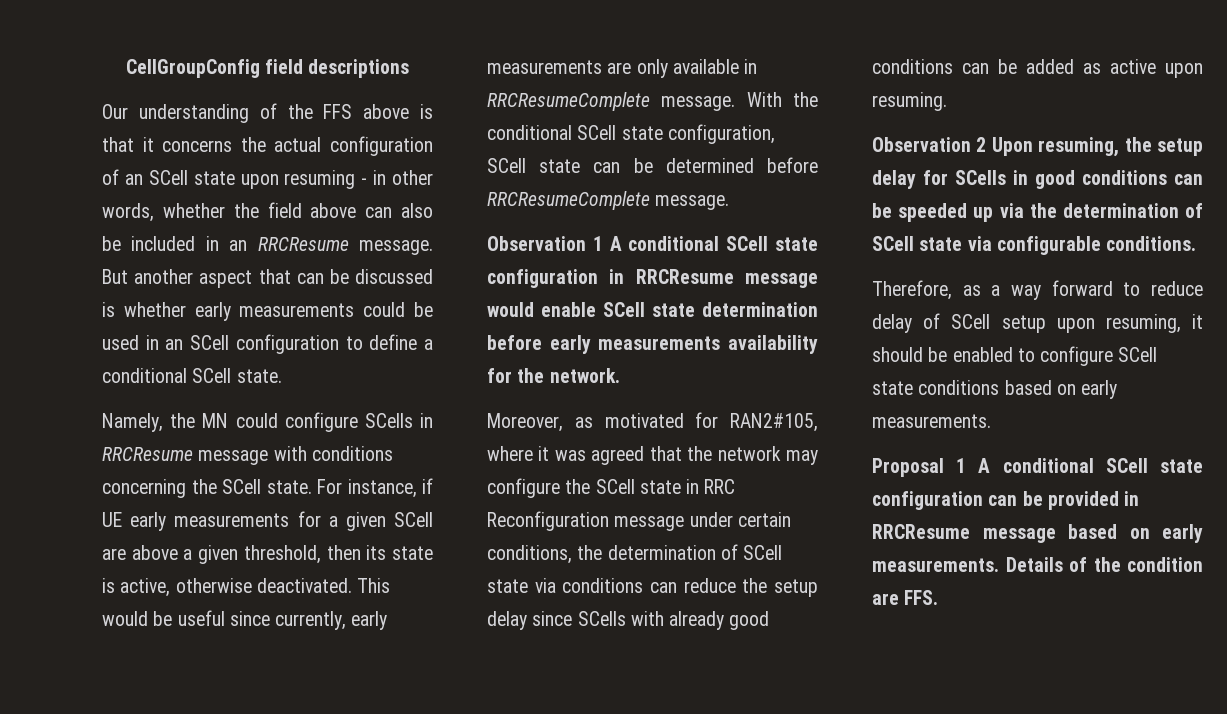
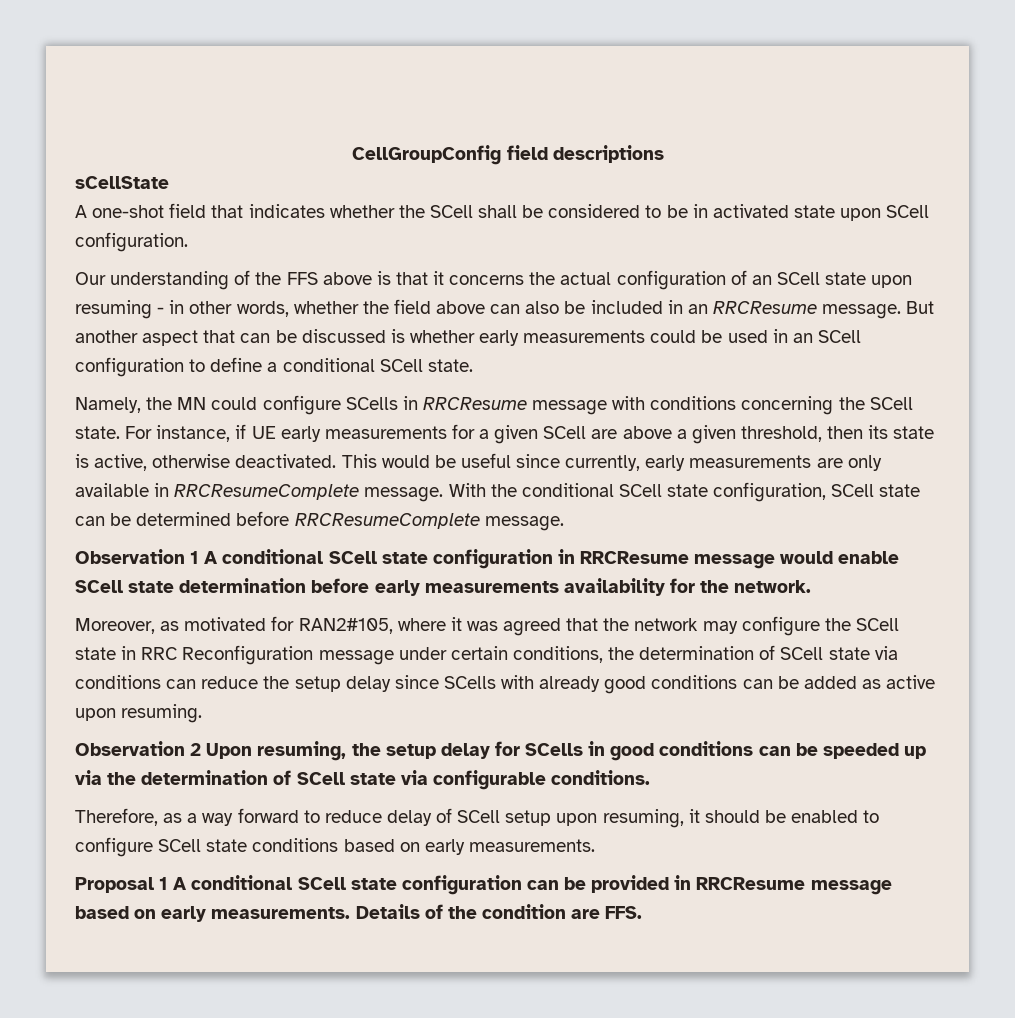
+ sCellState
+ A one-shot field that indicates whether the SCell shall be considered to be in activated state upon SCell configuration.

